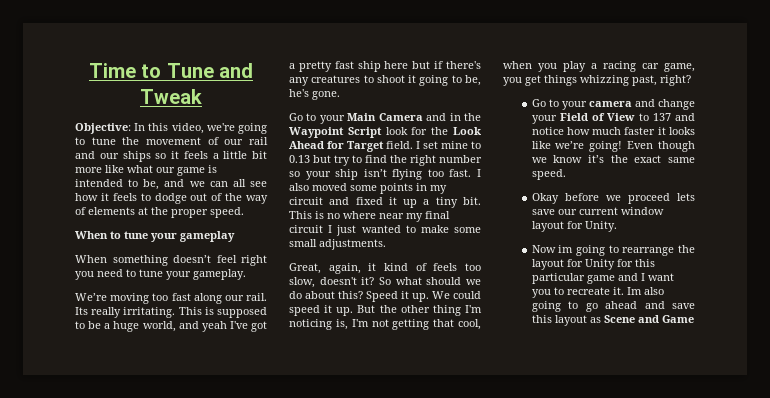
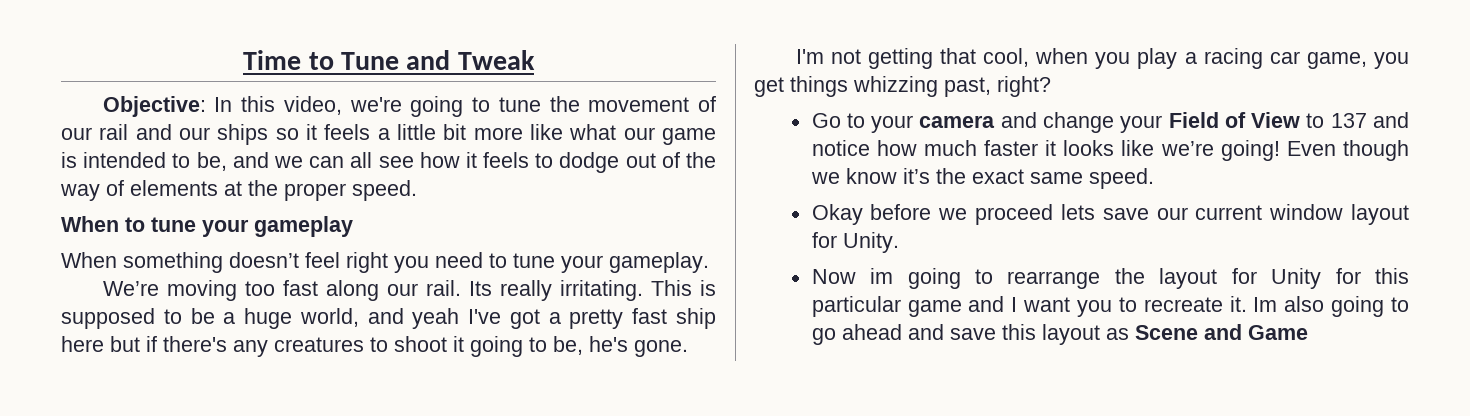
- Go to your Main Camera and in the Waypoint Script look for the Look Ahead for Target field. I set mine to 0.13 but try to find the right number so your ship isn’t flying too fast. I also moved some points in my circuit and fixed it up a tiny bit. This is no where near my final circuit I just wanted to make some small adjustments.
- Great, again, it kind of feels too slow, doesn't it? So what should we do about this? Speed it up. We could speed it up. But the other thing I'm noticing is, I'm not getting that cool, when you play a racing car game, you get things whizzing past, right?
+ I'm not getting that cool, when you play a racing car game, you get things whizzing past, right?

